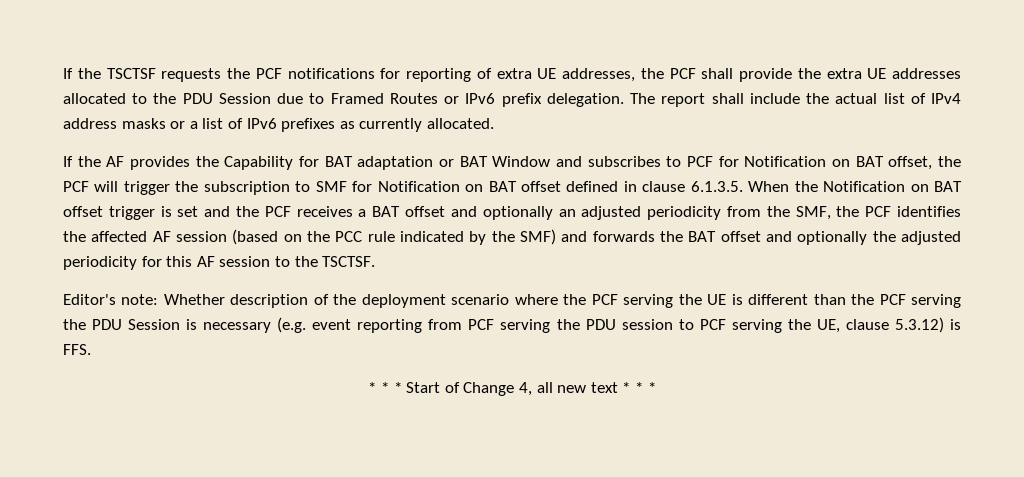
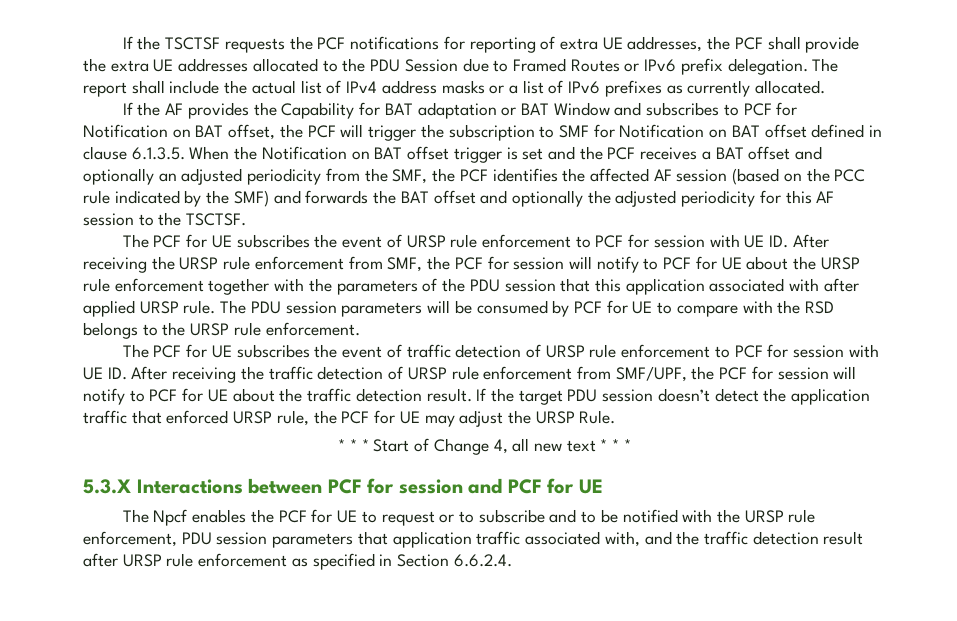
- Editor's note: Whether description of the deployment scenario where the PCF serving the UE is different than the PCF serving the PDU Session is necessary (e.g. event reporting from PCF serving the PDU session to PCF serving the UE, clause 5.3.12) is FFS.
+ The PCF for UE subscribes the event of URSP rule enforcement to PCF for session with UE ID. After receiving the URSP rule enforcement from SMF, the PCF for session will notify to PCF for UE about the URSP rule enforcement together with the parameters of the PDU session that this application associated with after applied URSP rule. The PDU session parameters will be consumed by PCF for UE to compare with the RSD belongs to the URSP rule enforcement.
+ The PCF for UE subscribes the event of traffic detection of URSP rule enforcement to PCF for session with UE ID. After receiving the traffic detection of URSP rule enforcement from SMF/UPF, the PCF for session will notify to PCF for UE about the traffic detection result. If the target PDU session doesn’t detect the application traffic that enforced URSP rule, the PCF for UE may adjust the URSP Rule.
+ 5.3.X Interactions between PCF for session and PCF for UE
+ The Npcf enables the PCF for UE to request or to subscribe and to be notified with the URSP rule enforcement, PDU session parameters that application traffic associated with, and the traffic detection result after URSP rule enforcement as specified in Section 6.6.2.4.

